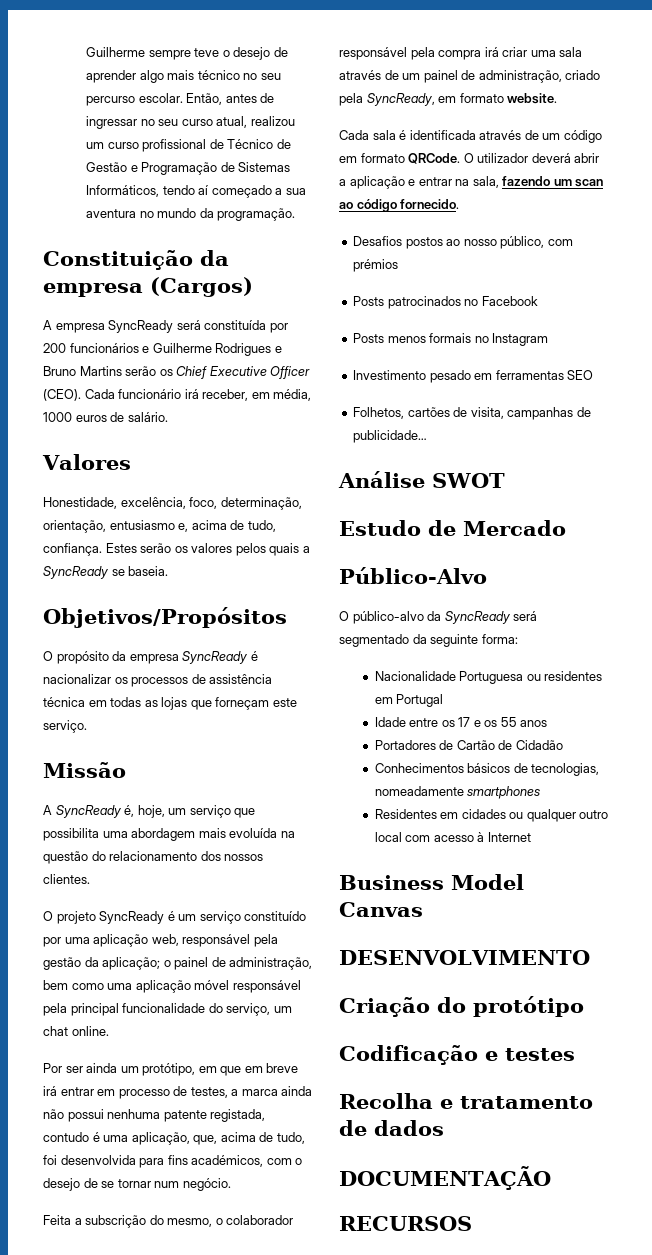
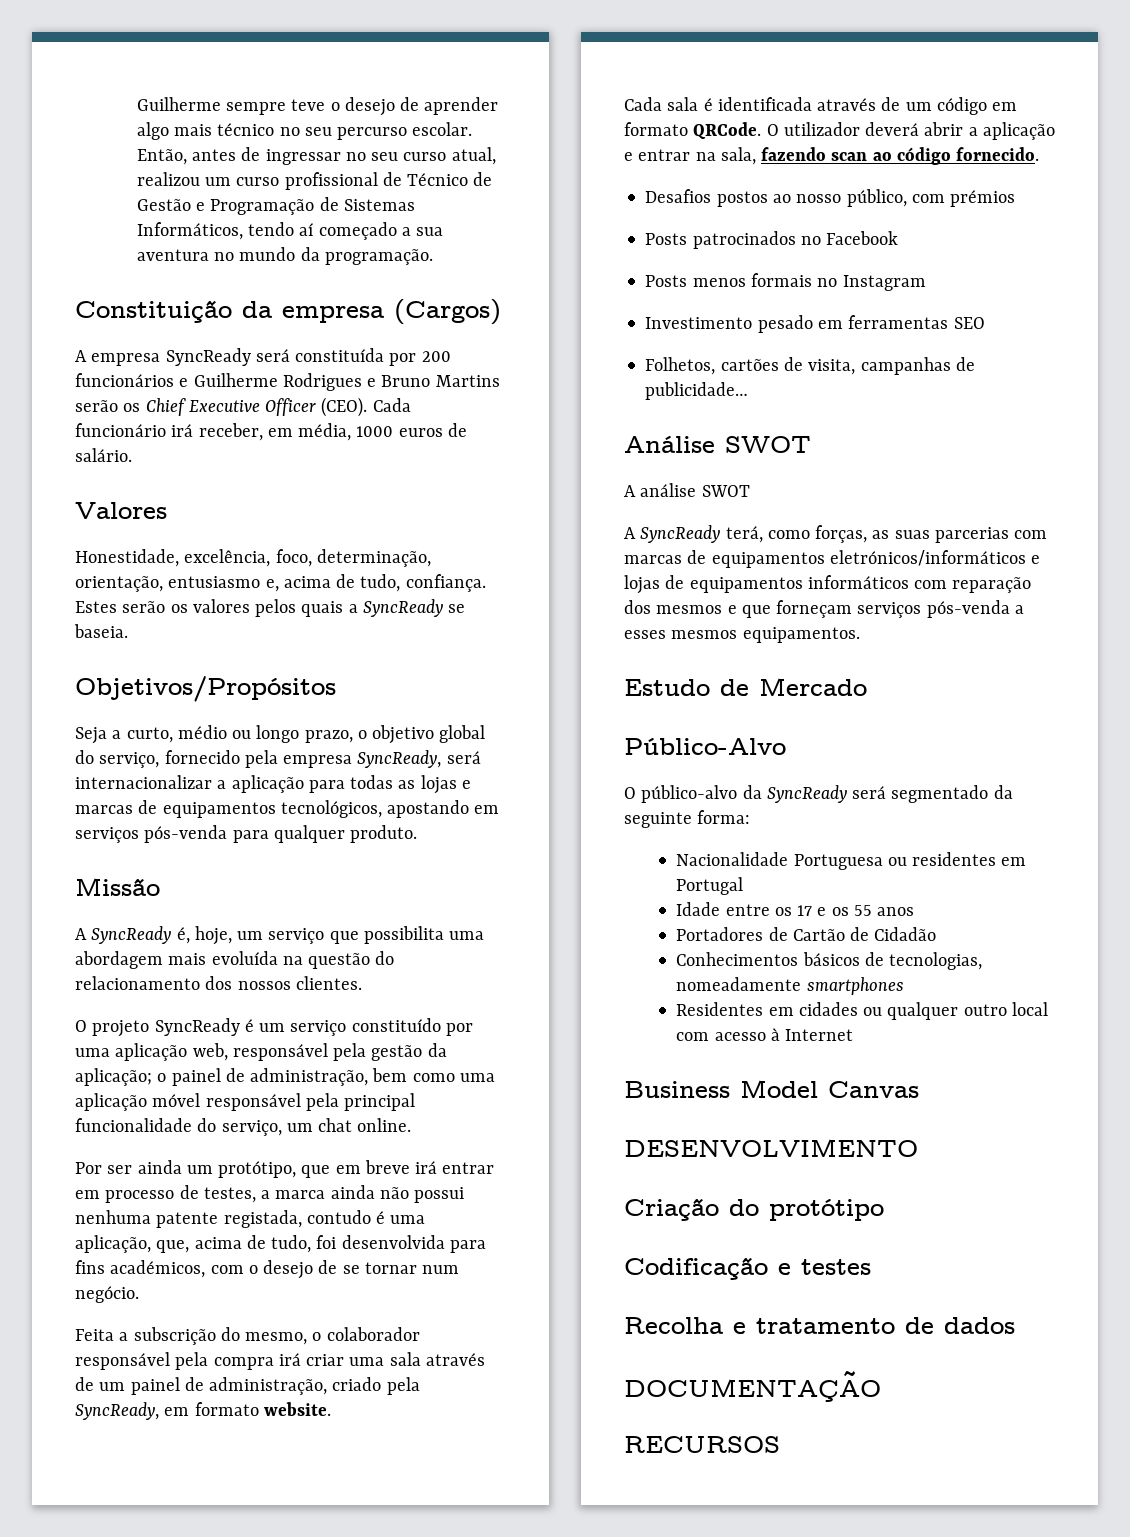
- O propósito da empresa SyncReady é nacionalizar os processos de assistência técnica em todas as lojas que forneçam este serviço.
+ Seja a curto, médio ou longo prazo, o objetivo global do serviço, fornecido pela empresa SyncReady, será internacionalizar a aplicação para todas as lojas e marcas de equipamentos tecnológicos, apostando em serviços pós-venda para qualquer produto.
- Por ser ainda um protótipo, em que em breve irá entrar em processo de testes, a marca ainda não possui nenhuma patente registada, contudo é uma aplicação, que, acima de tudo, foi desenvolvida para fins académicos, com o desejo de se tornar num negócio.
+ Por ser ainda um protótipo, que em breve irá entrar em processo de testes, a marca ainda não possui nenhuma patente registada, contudo é uma aplicação, que, acima de tudo, foi desenvolvida para fins académicos, com o desejo de se tornar num negócio.
- O utilizador deverá abrir a aplicação e entrar na sala, fazendo um scan ao código fornecido.
+ O utilizador deverá abrir a aplicação e entrar na sala, fazendo scan ao código fornecido.
+ A análise SWOT
+ A SyncReady terá, como forças, as suas parcerias com marcas de equipamentos eletrónicos/informáticos e lojas de equipamentos informáticos com reparação dos mesmos e que forneçam serviços pós-venda a esses mesmos equipamentos.

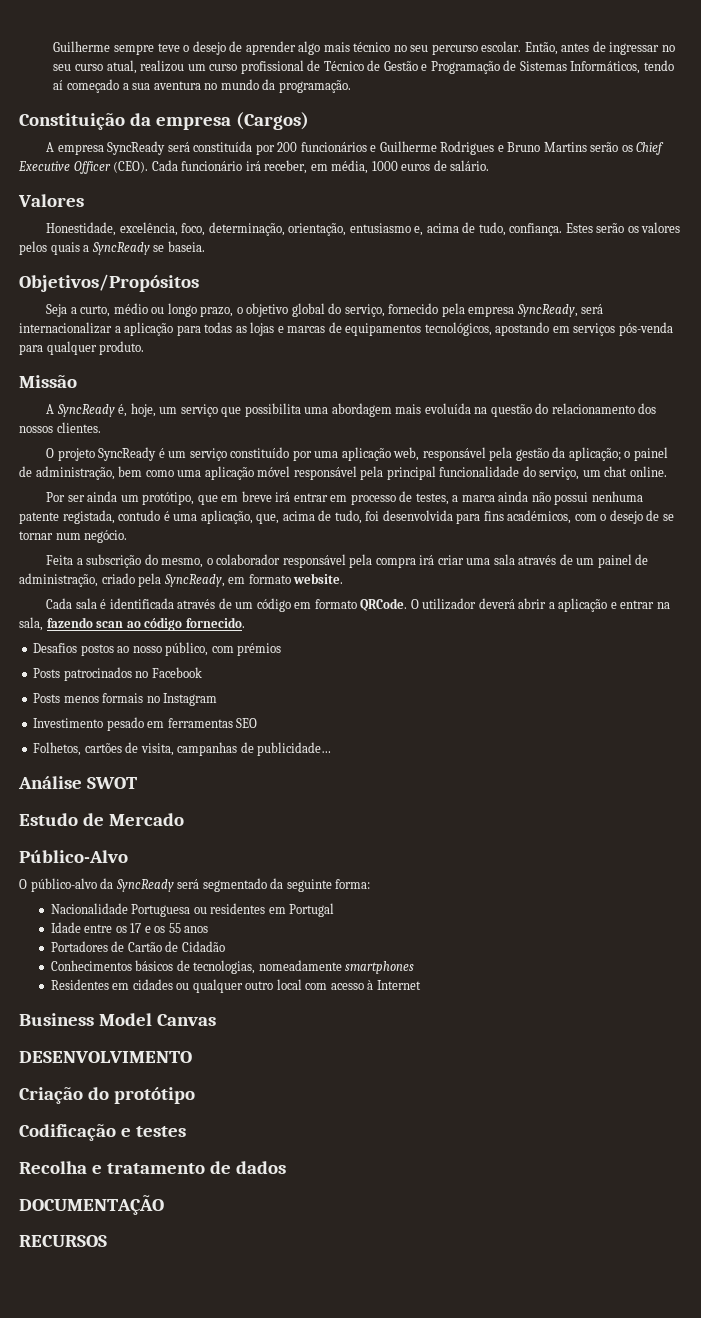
- A análise SWOT
- A SyncReady terá, como forças, as suas parcerias com marcas de equipamentos eletrónicos/informáticos e lojas de equipamentos informáticos com reparação dos mesmos e que forneçam serviços pós-venda a esses mesmos equipamentos.

